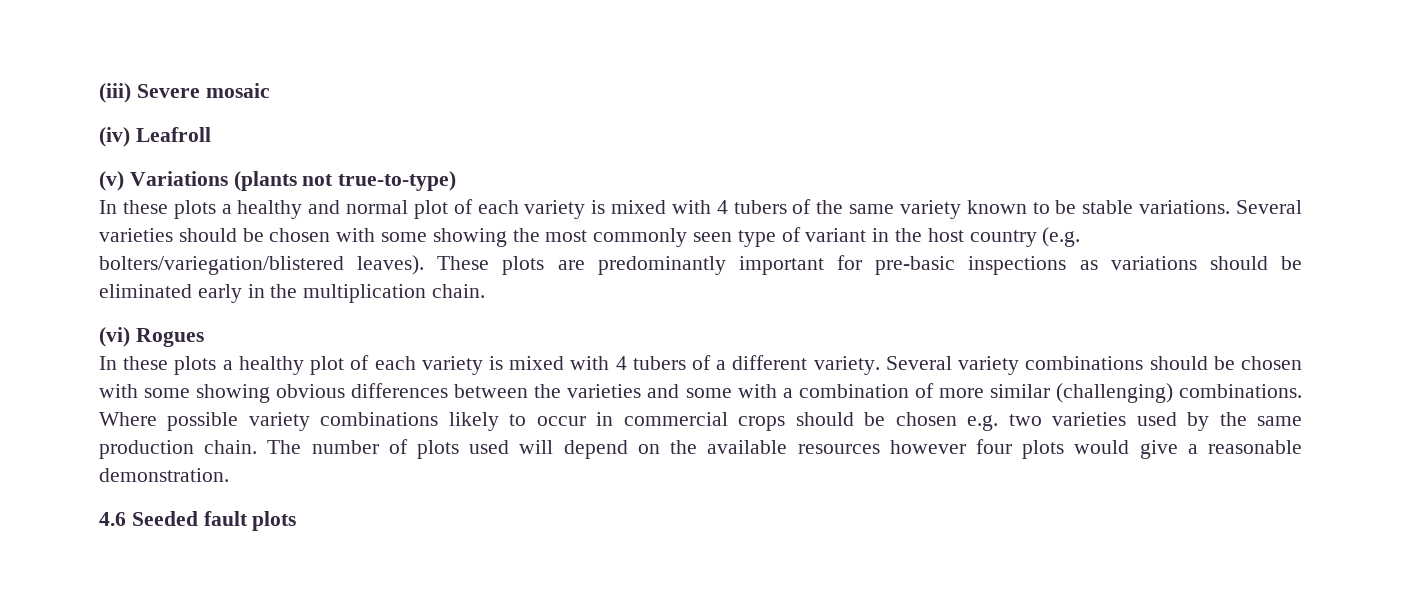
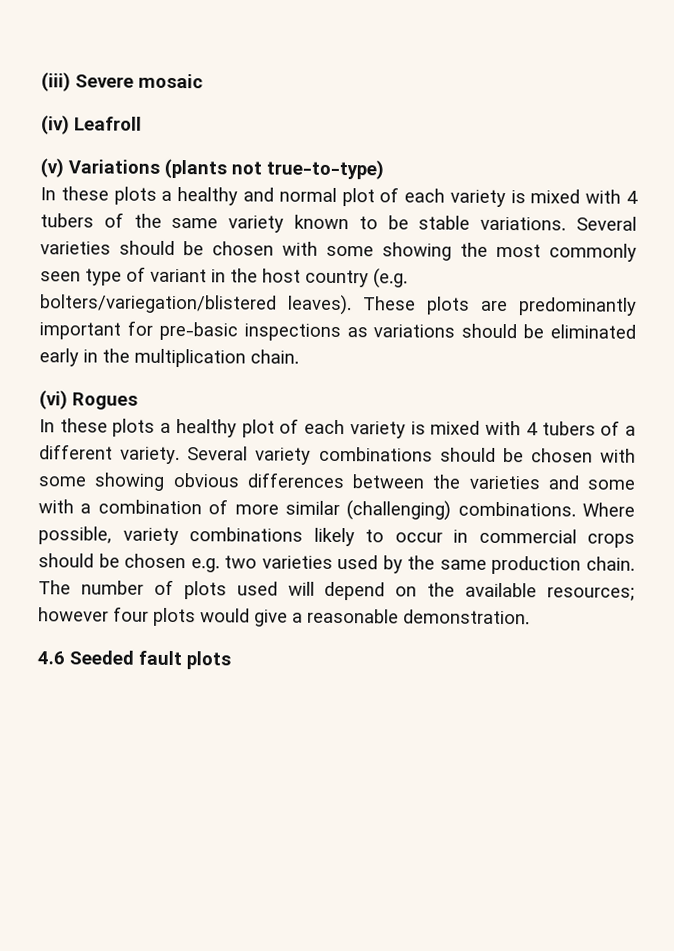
- Where possible variety combinations likely to occur in commercial crops should be chosen e.g. two varieties used by the same production chain.
+ Where possible, variety combinations likely to occur in commercial crops should be chosen e.g. two varieties used by the same production chain.
- The number of plots used will depend on the available resources however four plots would give a reasonable demonstration.
+ The number of plots used will depend on the available resources; however four plots would give a reasonable demonstration.

